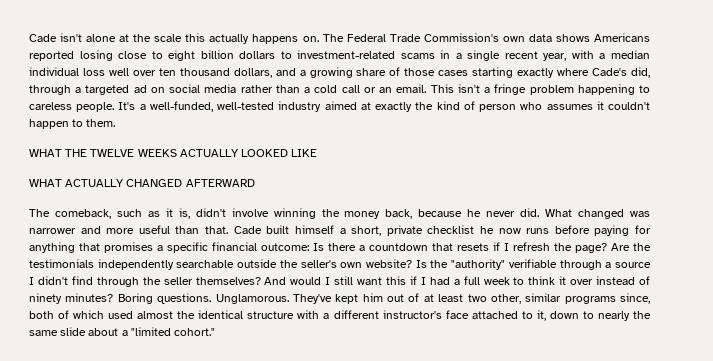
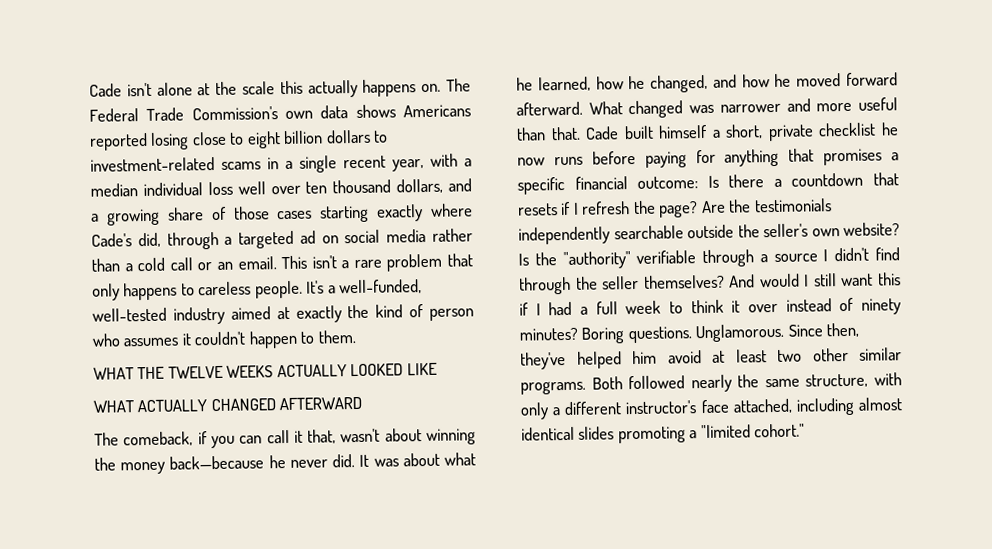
- This isn't a fringe problem happening to careless people.
+ This isn't a rare problem that only happens to careless people.
- The comeback, such as it is, didn't involve winning the money back, because he never did.
+ The comeback, if you can call it that, wasn't about winning the money back—because he never did.
+ It was about what he learned, how he changed, and how he moved forward afterward.
- They've kept him out of at least two other, similar programs since, both of which used almost the identical structure with a different instructor's face attached to it, down to nearly the same slide about a "limited cohort."
+ Since then, they've helped him avoid at least two other similar programs. Both followed nearly the same structure, with only a different instructor's face attached, including almost identical slides promoting a "limited cohort."

